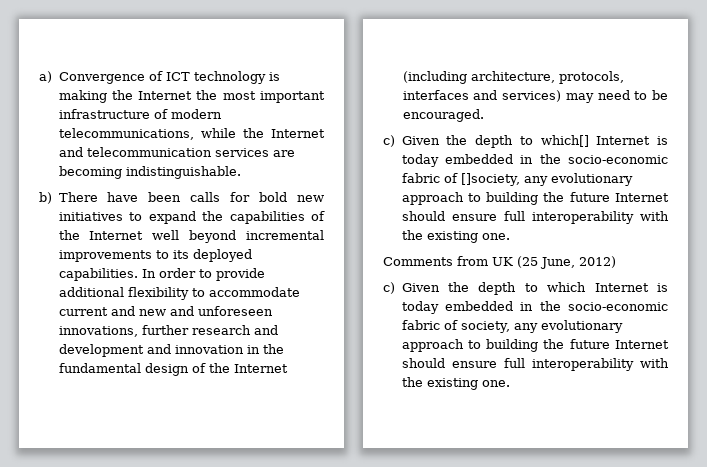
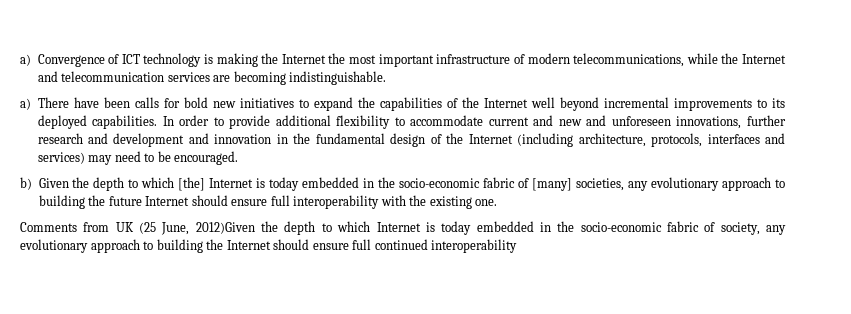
- b) There have been calls for bold new initiatives to expand the capabilities of the Internet well beyond incremental improvements to its deployed capabilities.
+ a) There have been calls for bold new initiatives to expand the capabilities of the Internet well beyond incremental improvements to its deployed capabilities.
- c) Given the depth to which[] Internet is today embedded in the socio-economic fabric of []society, any evolutionary approach to building the future Internet should ensure full interoperability with the existing one.
+ b) Given the depth to which [the] Internet is today embedded in the socio-economic fabric of [many] societies, any evolutionary approach to building the future Internet should ensure full interoperability with the existing one.
- Comments from UK (25 June, 2012)
- c) Given the depth to which Internet is today embedded in the socio-economic fabric of society, any evolutionary approach to building the future Internet should ensure full interoperability with the existing one.
+ Comments from UK (25 June, 2012)Given the depth to which Internet is today embedded in the socio-economic fabric of society, any evolutionary approach to building the Internet should ensure full continued interoperability

